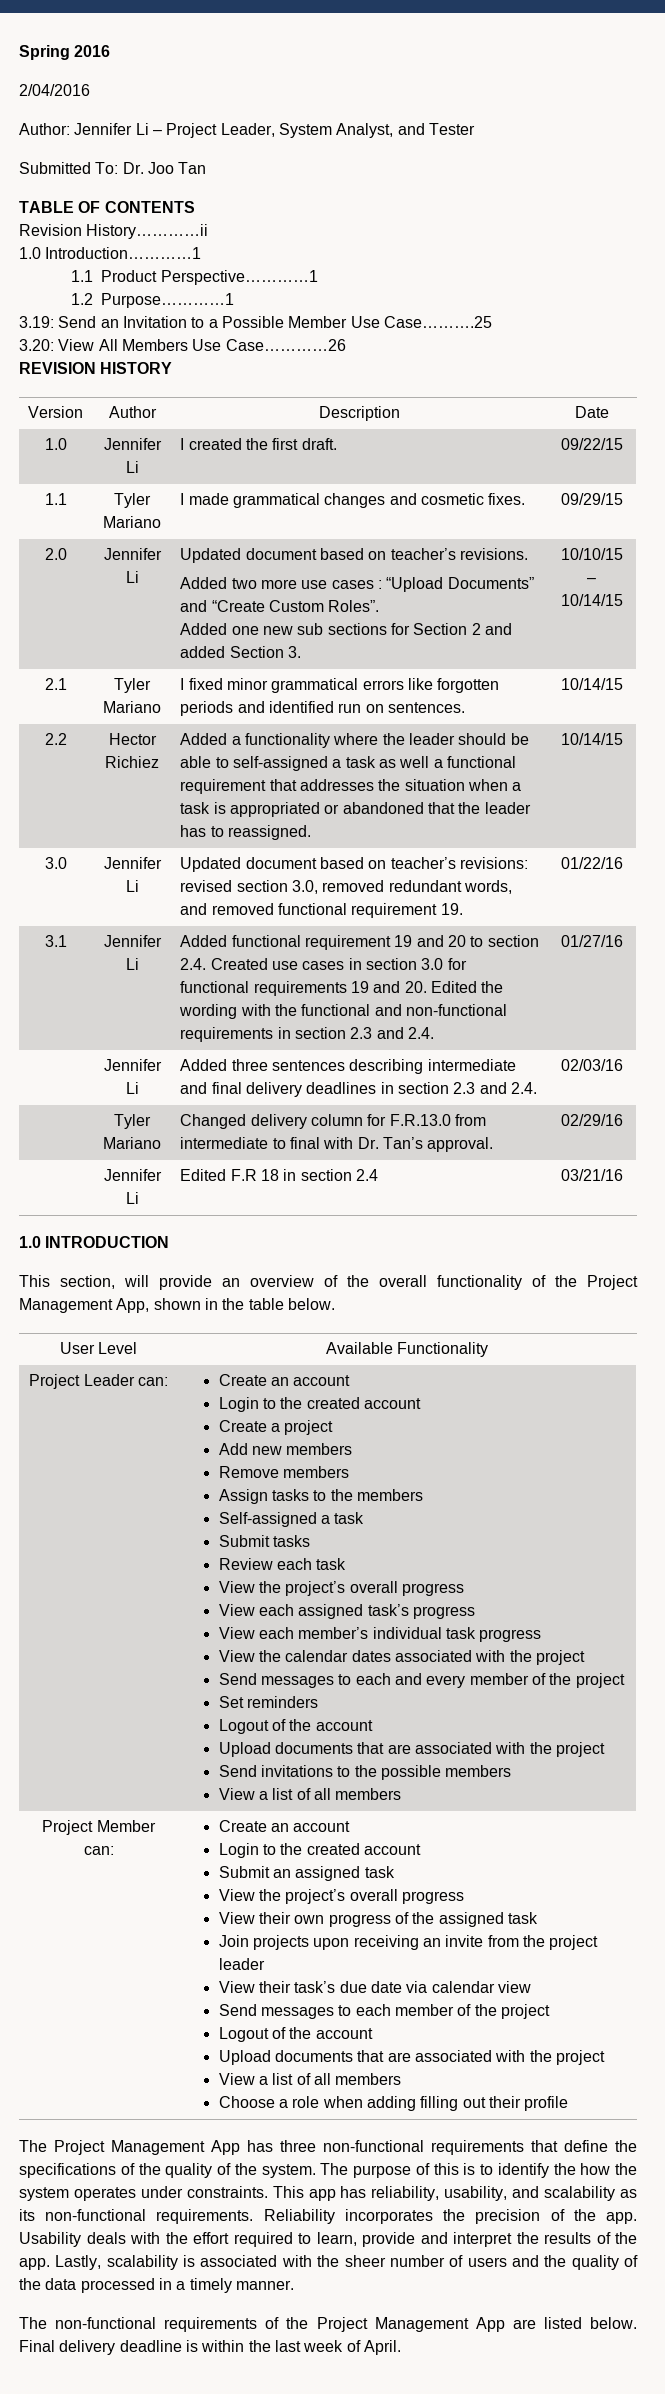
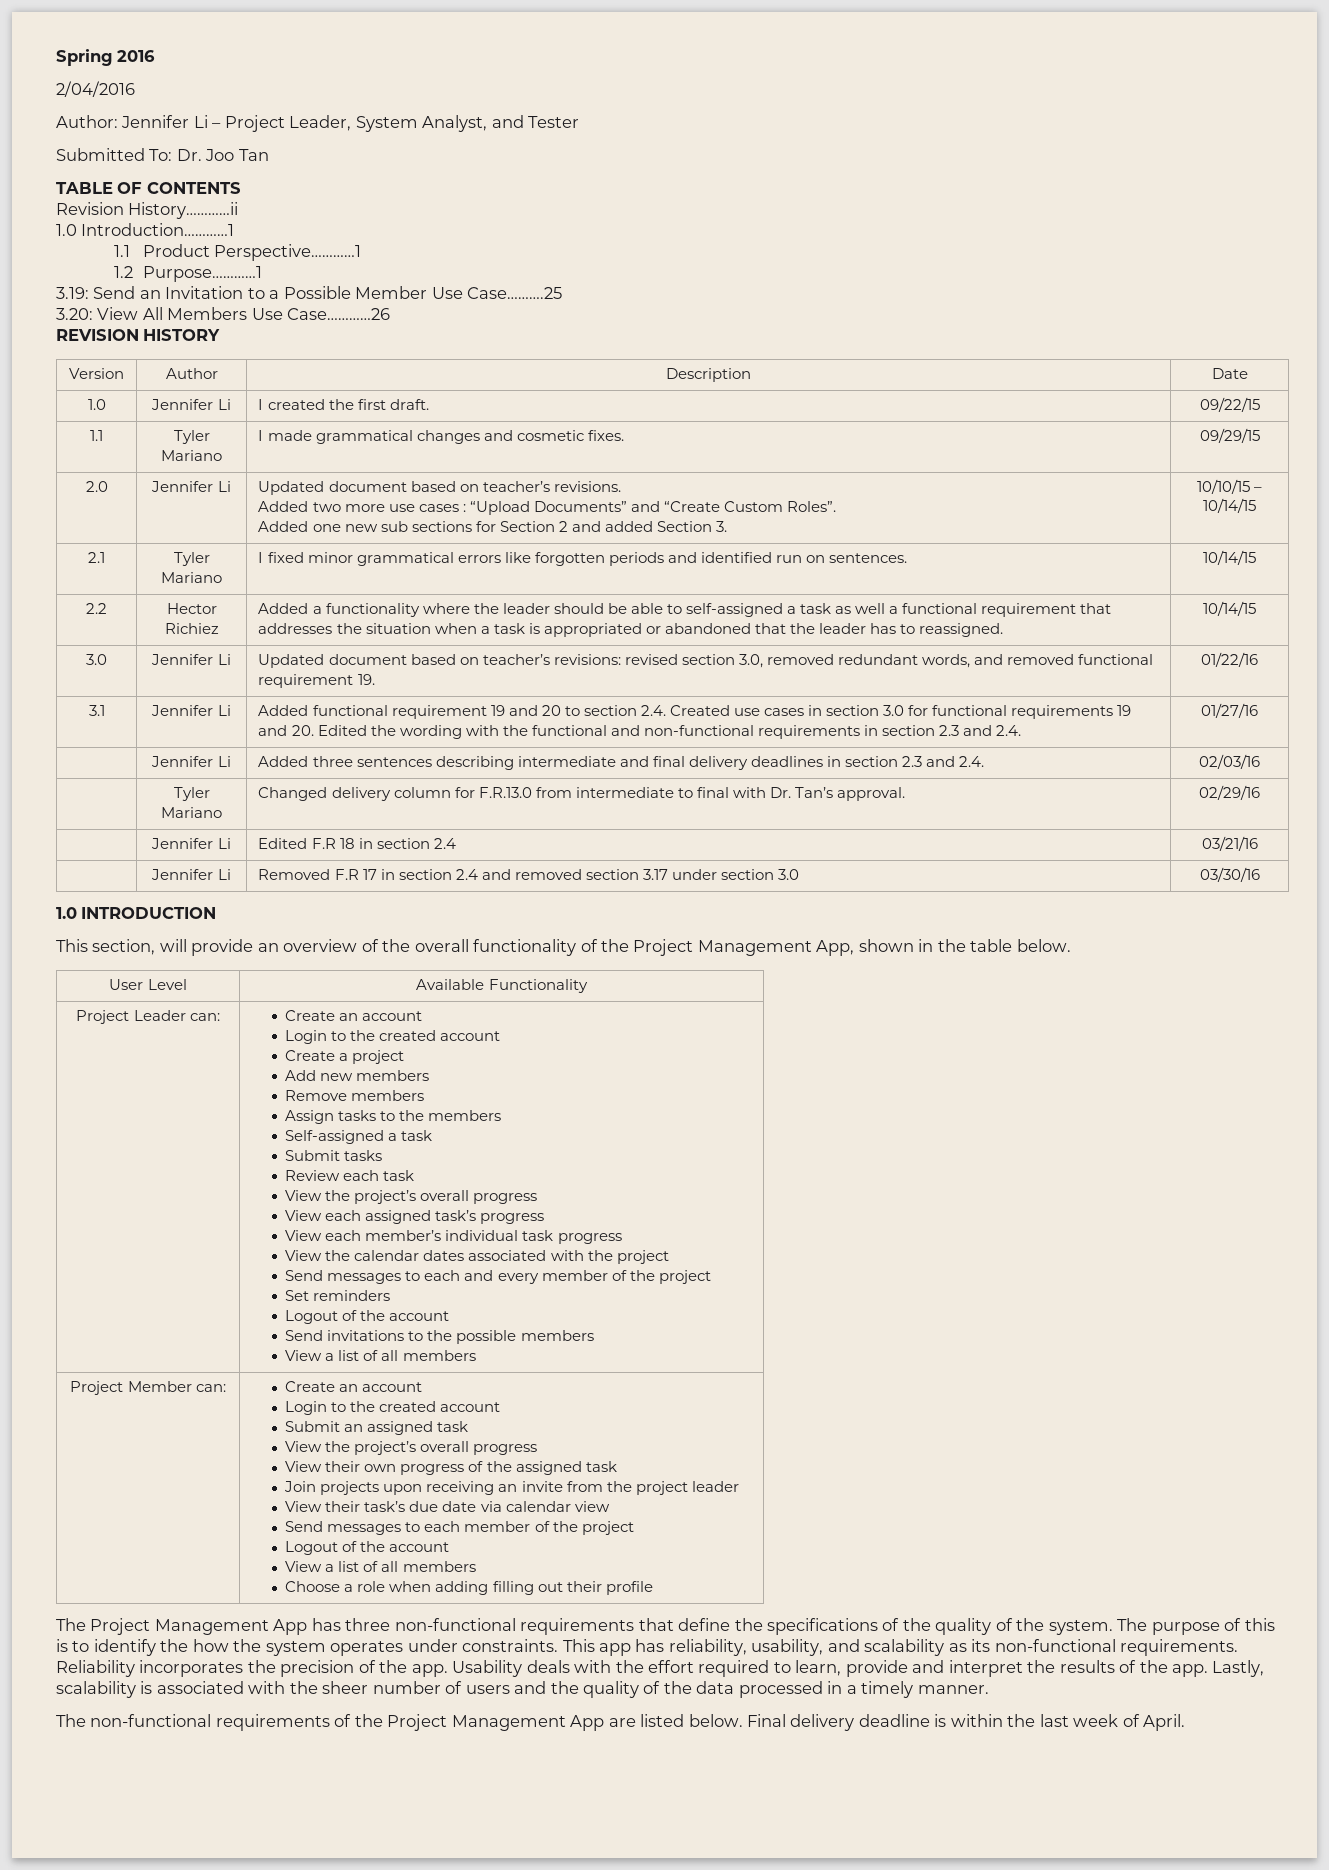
+ | Jennifer Li | Removed F.R 17 in section 2.4 and removed section 3.17 under section 3.0 | 03/30/16
  Set reminders
  Logout of the account
- Upload documents that are associated with the project
  Send messages to each member of the project
  Logout of the account
- Upload documents that are associated with the project

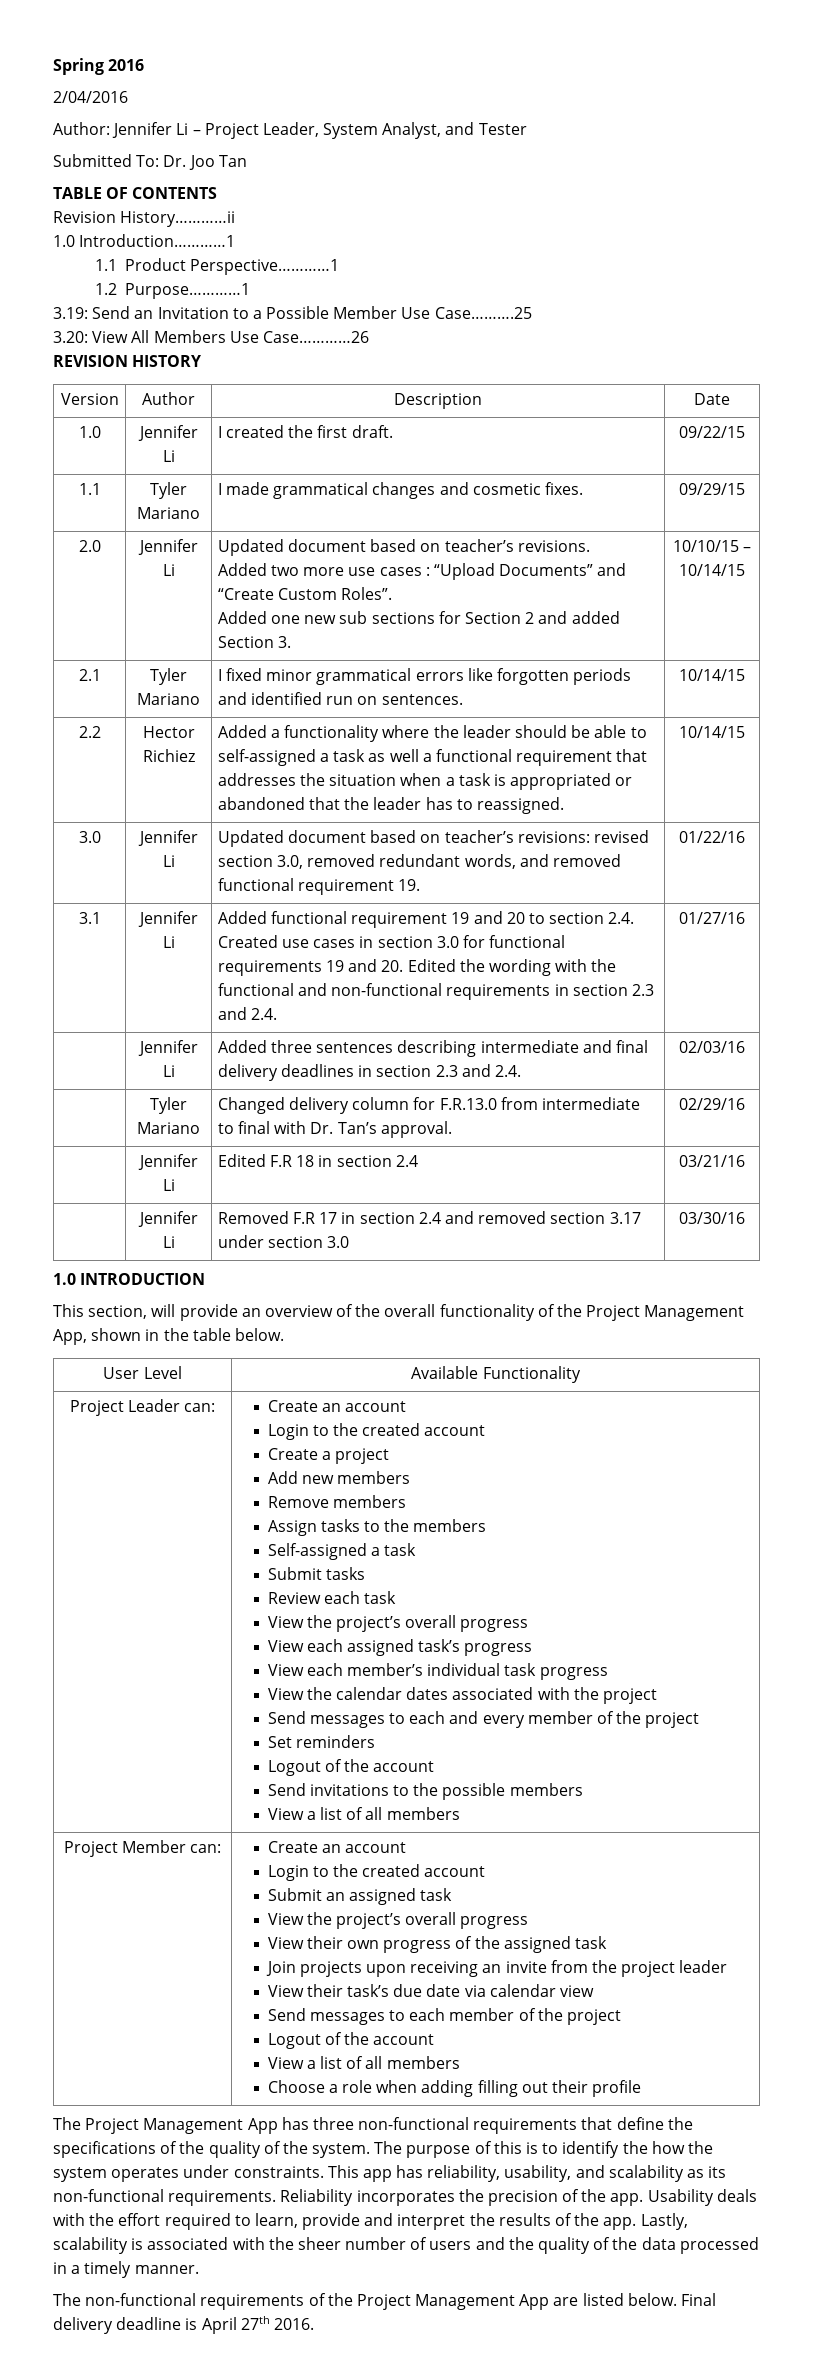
- Final delivery deadline is within the last week of April.
+ Final delivery deadline is April 27th 2016.

